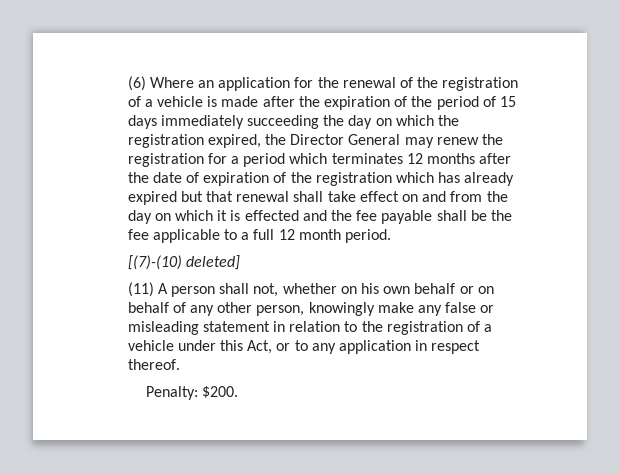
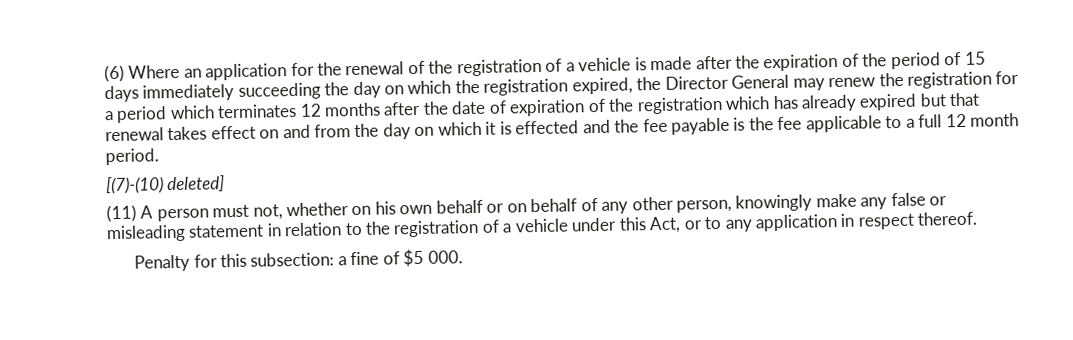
- (6) Where an application for the renewal of the registration of a vehicle is made after the expiration of the period of 15 days immediately succeeding the day on which the registration expired, the Director General may renew the registration for a period which terminates 12 months after the date of expiration of the registration which has already expired but that renewal shall take effect on and from the day on which it is effected and the fee payable shall be the fee applicable to a full 12 month period.
+ (6) Where an application for the renewal of the registration of a vehicle is made after the expiration of the period of 15 days immediately succeeding the day on which the registration expired, the Director General may renew the registration for a period which terminates 12 months after the date of expiration of the registration which has already expired but that renewal takes effect on and from the day on which it is effected and the fee payable is the fee applicable to a full 12 month period.
- (11) A person shall not, whether on his own behalf or on behalf of any other person, knowingly make any false or misleading statement in relation to the registration of a vehicle under this Act, or to any application in respect thereof.
+ (11) A person must not, whether on his own behalf or on behalf of any other person, knowingly make any false or misleading statement in relation to the registration of a vehicle under this Act, or to any application in respect thereof.
- Penalty: $200.
+ Penalty for this subsection: a fine of $5 000.

